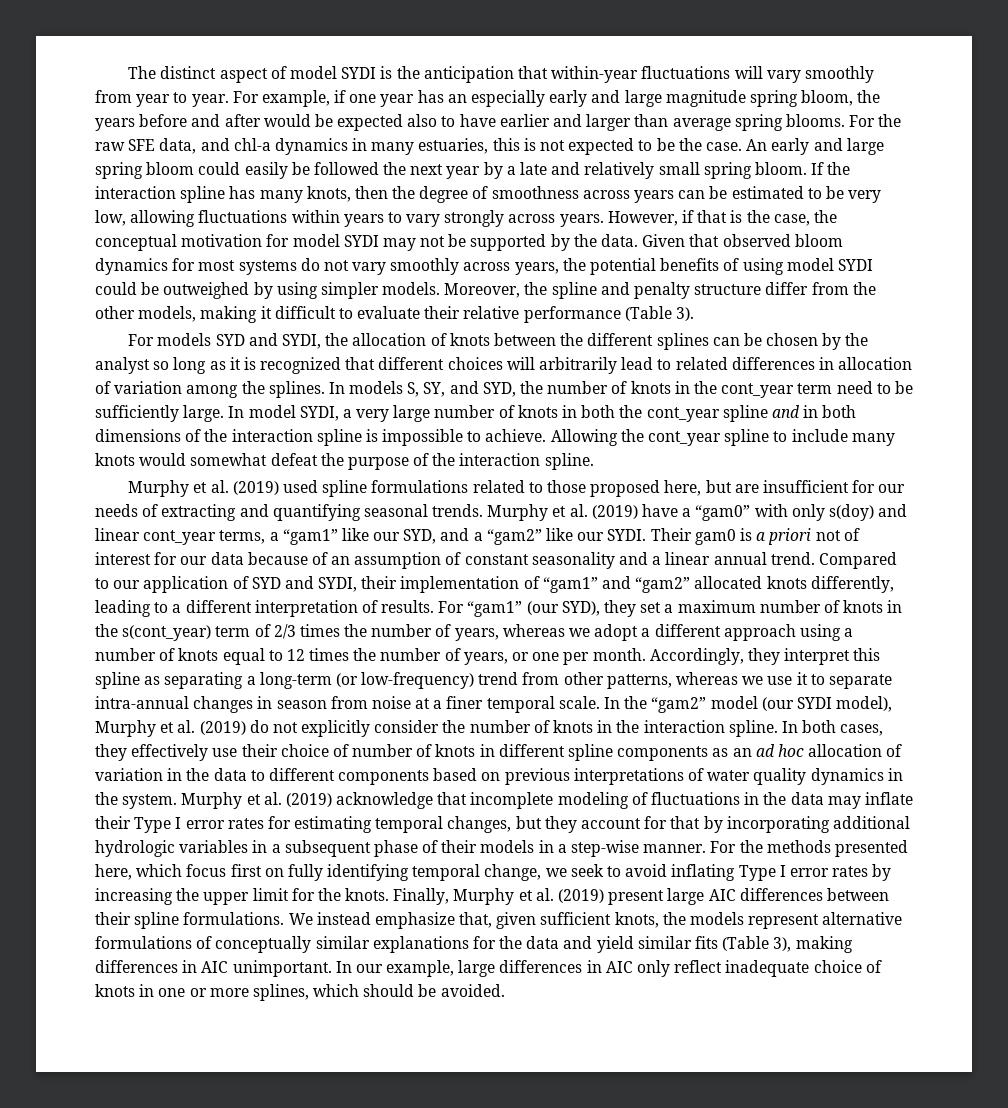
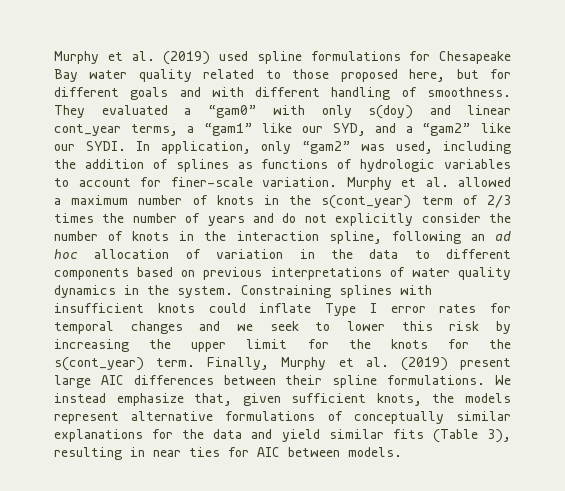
- The distinct aspect of model SYDI is the anticipation that within-year fluctuations will vary smoothly from year to year. For example, if one year has an especially early and large magnitude spring bloom, the years before and after would be expected also to have earlier and larger than average spring blooms. For the raw SFE data, and chl-a dynamics in many estuaries, this is not expected to be the case. An early and large spring bloom could easily be followed the next year by a late and relatively small spring bloom. If the interaction spline has many knots, then the degree of smoothness across years can be estimated to be very low, allowing fluctuations within years to vary strongly across years. However, if that is the case, the conceptual motivation for model SYDI may not be supported by the data. Given that observed bloom dynamics for most systems do not vary smoothly across years, the potential benefits of using model SYDI could be outweighed by using simpler models. Moreover, the spline and penalty structure differ from the other models, making it difficult to evaluate their relative performance (Table 3).
- For models SYD and SYDI, the allocation of knots between the different splines can be chosen by the analyst so long as it is recognized that different choices will arbitrarily lead to related differences in allocation of variation among the splines. In models S, SY, and SYD, the number of knots in the cont_year term need to be sufficiently large. In model SYDI, a very large number of knots in both the cont_year spline and in both dimensions of the interaction spline is impossible to achieve. Allowing the cont_year spline to include many knots would somewhat defeat the purpose of the interaction spline.
- Murphy et al. (2019) used spline formulations related to those proposed here, but are insufficient for our needs of extracting and quantifying seasonal trends. Murphy et al. (2019) have a “gam0” with only s(doy) and linear cont_year terms, a “gam1” like our SYD, and a “gam2” like our SYDI.
+ Murphy et al. (2019) used spline formulations for Chesapeake Bay water quality related to those proposed here, but for different goals and with different handling of smoothness. They evaluated a “gam0” with only s(doy) and linear cont_year terms, a “gam1” like our SYD, and a “gam2” like our SYDI.
- Their gam0 is a priori not of interest for our data because of an assumption of constant seasonality and a linear annual trend. Compared to our application of SYD and SYDI, their implementation of “gam1” and “gam2” allocated knots differently, leading to a different interpretation of results. For “gam1” (our SYD), they set a maximum number of knots in the s(cont_year) term of 2/3 times the number of years, whereas we adopt a different approach using a number of knots equal to 12 times the number of years, or one per month. Accordingly, they interpret this spline as separating a long-term (or low-frequency) trend from other patterns, whereas we use it to separate intra-annual changes in season from noise at a finer temporal scale. In the “gam2” model (our SYDI model), Murphy et al. (2019) do not explicitly consider the number of knots in the interaction spline. In both cases, they effectively use their choice of number of knots in different spline components as an ad hoc allocation of variation in the data to different components based on previous interpretations of water quality dynamics in the system.
+ In application, only “gam2” was used, including the addition of splines as functions of hydrologic variables to account for finer-scale variation. Murphy et al. allowed a maximum number of knots in the s(cont_year) term of 2/3 times the number of years and do not explicitly consider the number of knots in the interaction spline, following an ad hoc allocation of variation in the data to different components based on previous interpretations of water quality dynamics in the system.
- Murphy et al. (2019) acknowledge that incomplete modeling of fluctuations in the data may inflate their Type I error rates for estimating temporal changes, but they account for that by incorporating additional hydrologic variables in a subsequent phase of their models in a step-wise manner. For the methods presented here, which focus first on fully identifying temporal change, we seek to avoid inflating Type I error rates by increasing the upper limit for the knots.
+ Constraining splines with insufficient knots could inflate Type I error rates for temporal changes and we seek to lower this risk by increasing the upper limit for the knots for the s(cont_year) term.
- We instead emphasize that, given sufficient knots, the models represent alternative formulations of conceptually similar explanations for the data and yield similar fits (Table 3), making differences in AIC unimportant. In our example, large differences in AIC only reflect inadequate choice of knots in one or more splines, which should be avoided.
+ We instead emphasize that, given sufficient knots, the models represent alternative formulations of conceptually similar explanations for the data and yield similar fits (Table 3), resulting in near ties for AIC between models.

